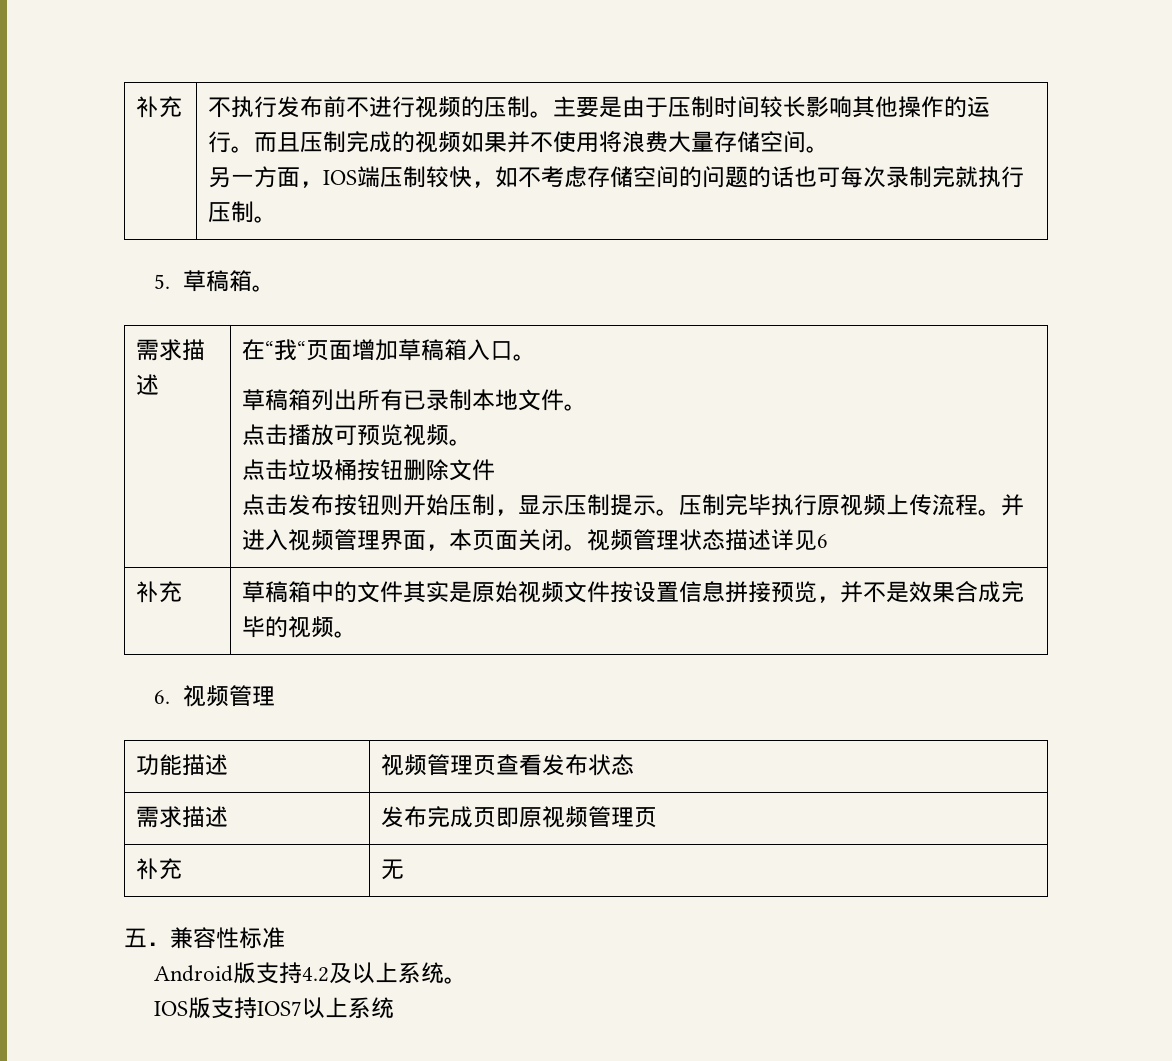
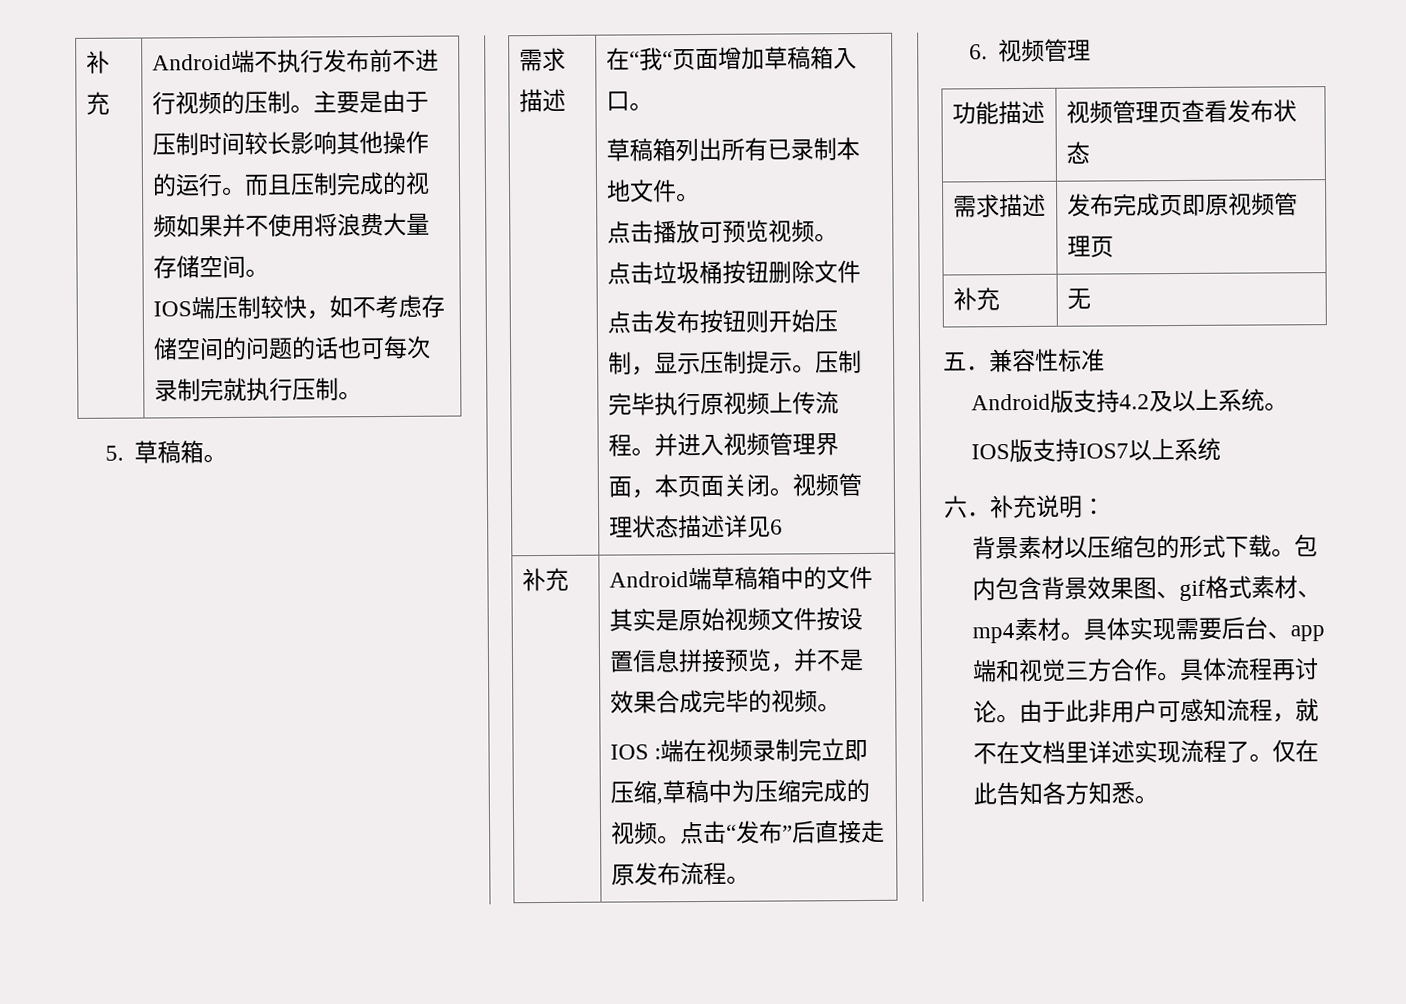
- 补充 | 不执行发布前不进行视频的压制。
+ 补充 | Android端不执行发布前不进行视频的压制。
- 另一方面，IOS端压制较快，如不考虑存储空间的问题的话也可每次录制完就执行压制。
+ IOS端压制较快，如不考虑存储空间的问题的话也可每次录制完就执行压制。
- 草稿箱中的文件其实是原始视频文件按设置信息拼接预览，并不是效果合成完毕的视频。
+ Android端草稿箱中的文件其实是原始视频文件按设置信息拼接预览，并不是效果合成完毕的视频。
+ IOS :端在视频录制完立即压缩,草稿中为压缩完成的视频。点击“发布”后直接走原发布流程。
+ 六．补充说明：
+ 背景素材以压缩包的形式下载。包内包含背景效果图、gif格式素材、mp4素材。具体实现需要后台、app端和视觉三方合作。具体流程再讨论。由于此非用户可感知流程，就不在文档里详述实现流程了。仅在此告知各方知悉。

